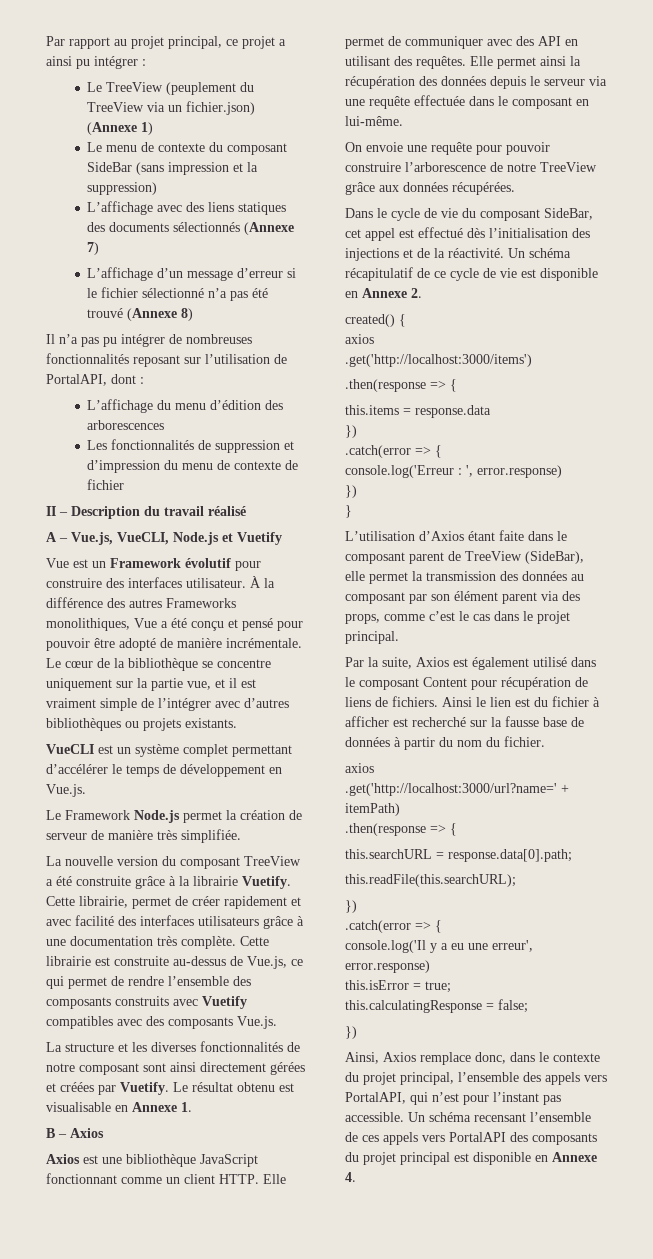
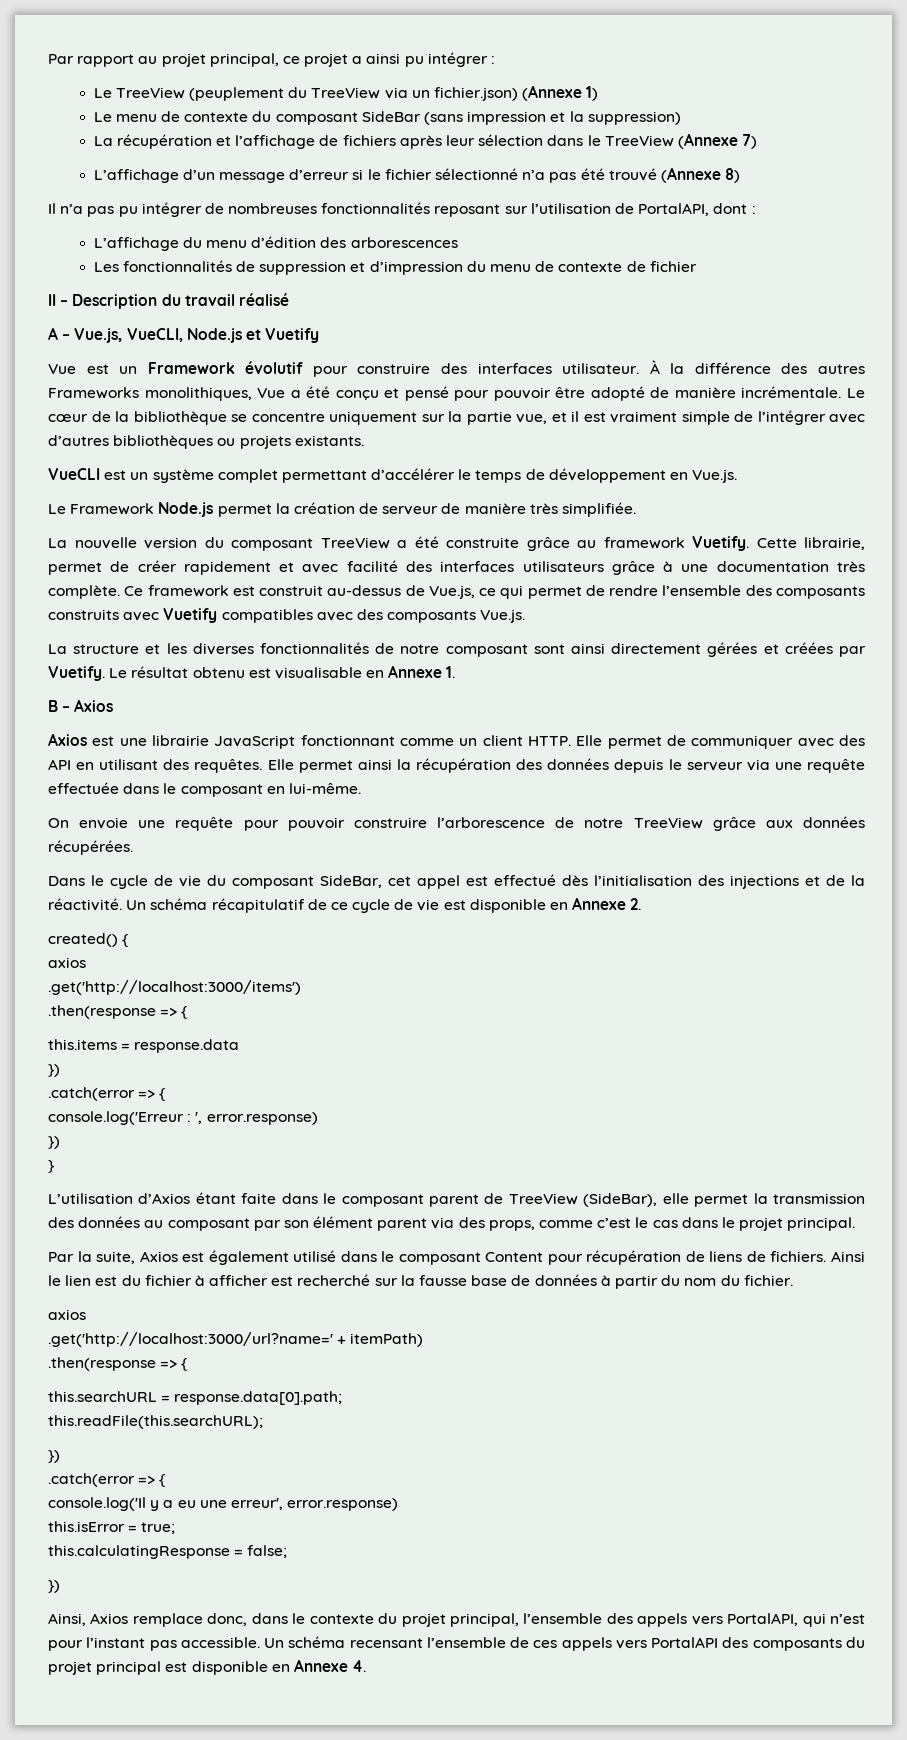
- L’affichage avec des liens statiques des documents sélectionnés (Annexe 7)
+ La récupération et l’affichage de fichiers après leur sélection dans le TreeView (Annexe 7)
- La nouvelle version du composant TreeView a été construite grâce à la librairie Vuetify.
+ La nouvelle version du composant TreeView a été construite grâce au framework Vuetify.
- Cette librairie est construite au-dessus de Vue.js, ce qui permet de rendre l’ensemble des composants construits avec Vuetify compatibles avec des composants Vue.js.
+ Ce framework est construit au-dessus de Vue.js, ce qui permet de rendre l’ensemble des composants construits avec Vuetify compatibles avec des composants Vue.js.
- Axios est une bibliothèque JavaScript fonctionnant comme un client HTTP.
+ Axios est une librairie JavaScript fonctionnant comme un client HTTP.

